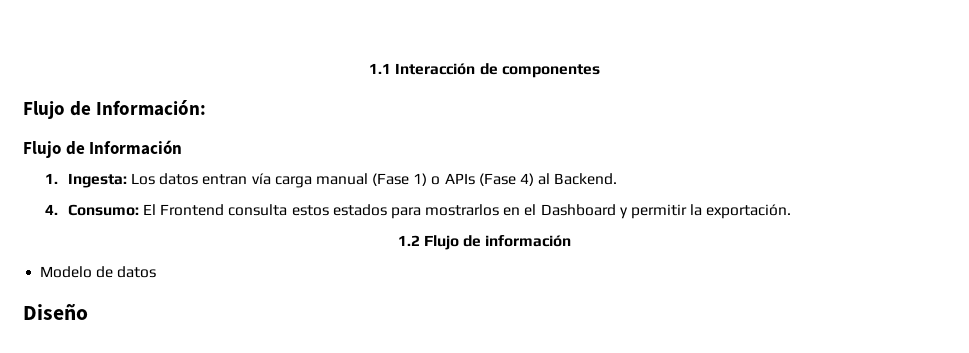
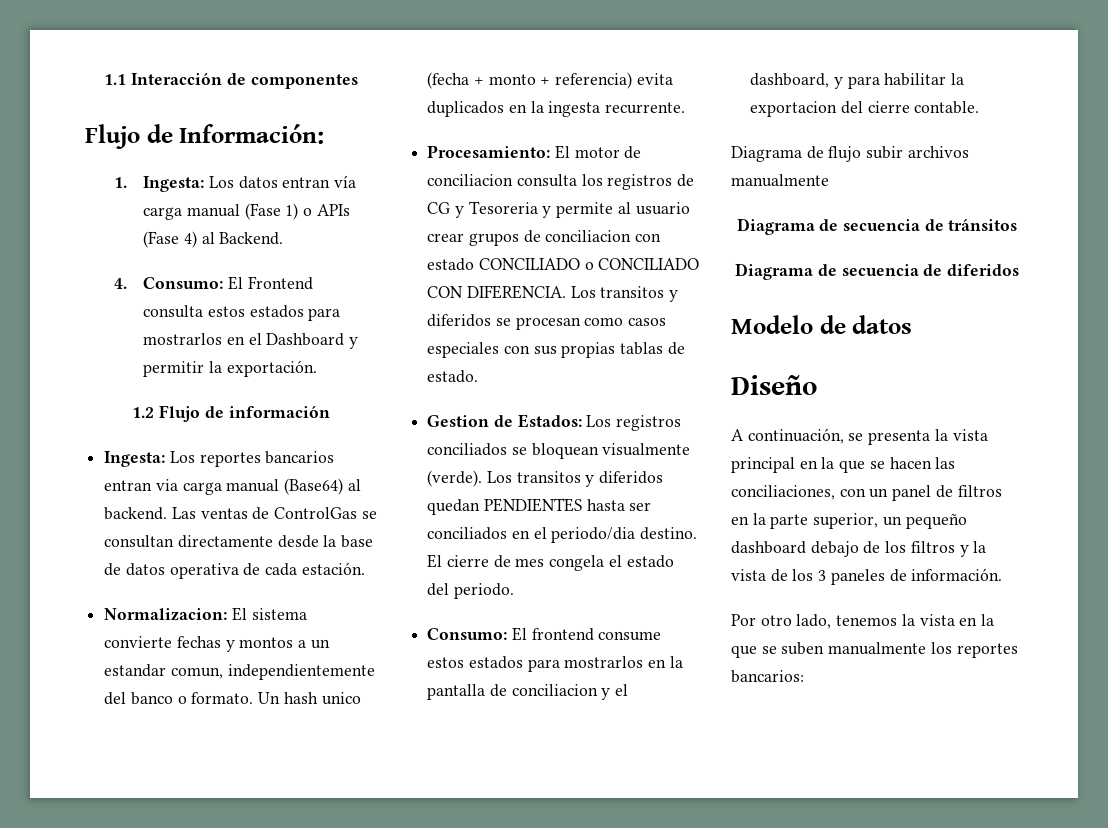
- Flujo de Información
+ Ingesta: Los reportes bancarios entran via carga manual (Base64) al backend. Las ventas de ControlGas se consultan directamente desde la base de datos operativa de cada estación.
+ Normalizacion: El sistema convierte fechas y montos a un estandar comun, independientemente del banco o formato. Un hash unico (fecha + monto + referencia) evita duplicados en la ingesta recurrente.
+ Procesamiento: El motor de conciliacion consulta los registros de CG y Tesoreria y permite al usuario crear grupos de conciliacion con estado CONCILIADO o CONCILIADO CON DIFERENCIA. Los transitos y diferidos se procesan como casos especiales con sus propias tablas de estado.
+ Gestion de Estados: Los registros conciliados se bloquean visualmente (verde). Los transitos y diferidos quedan PENDIENTES hasta ser conciliados en el periodo/dia destino. El cierre de mes congela el estado del periodo.
+ Consumo: El frontend consume estos estados para mostrarlos en la pantalla de conciliacion y el dashboard, y para habilitar la exportacion del cierre contable.
+ Diagrama de flujo subir archivos manualmente
+ Diagrama de secuencia de tránsitos
+ Diagrama de secuencia de diferidos
  Modelo de datos
  Diseño
+ A continuación, se presenta la vista principal en la que se hacen las conciliaciones, con un panel de filtros en la parte superior, un pequeño dashboard debajo de los filtros y la vista de los 3 paneles de información.
+ Por otro lado, tenemos la vista en la que se suben manualmente los reportes bancarios:

